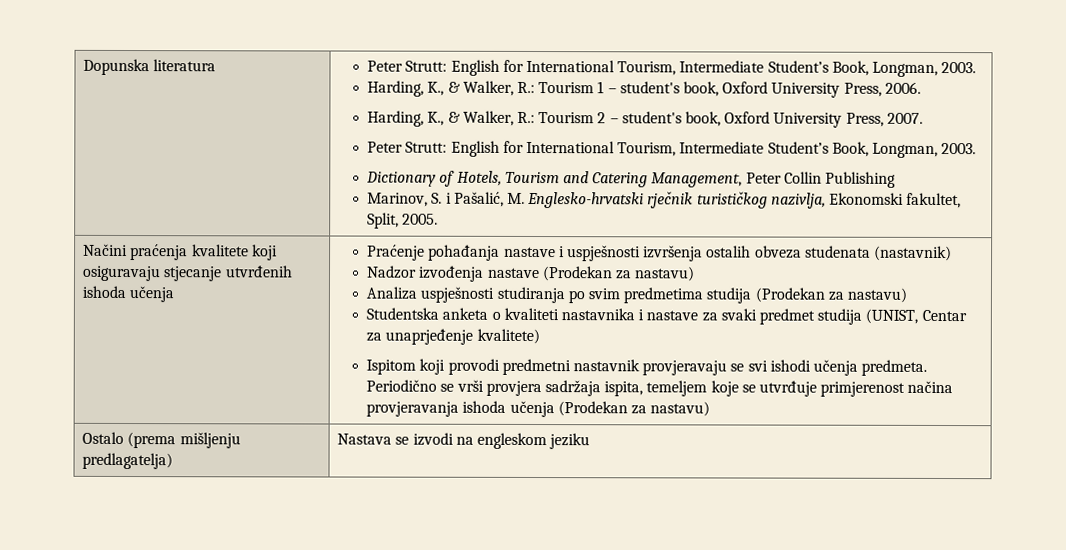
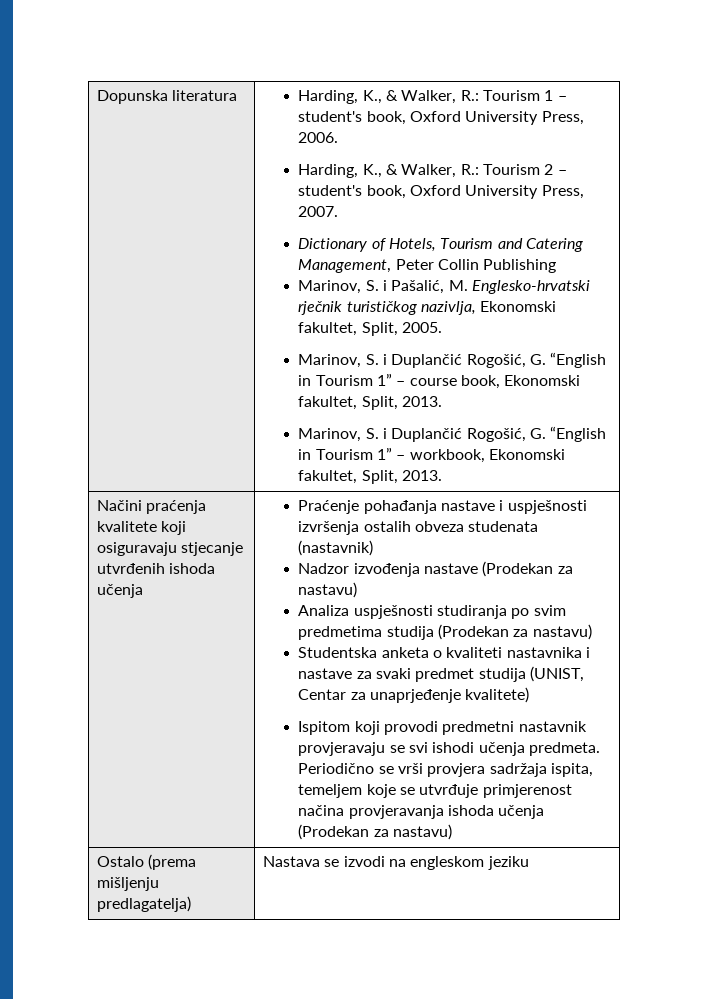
- Dopunska literatura | Peter Strutt: English for International Tourism, Intermediate Student’s Book, Longman, 2003.
+ Dopunska literatura
  Harding, K., & Walker, R.: Tourism 2 – student's book, Oxford University Press, 2007.
- Peter Strutt: English for International Tourism, Intermediate Student’s Book, Longman, 2003.
+ Marinov, S. i Duplančić Rogošić, G. “English in Tourism 1” – course book, Ekonomski fakultet, Split, 2013.
+ Marinov, S. i Duplančić Rogošić, G. “English in Tourism 1” – workbook, Ekonomski fakultet, Split, 2013.

